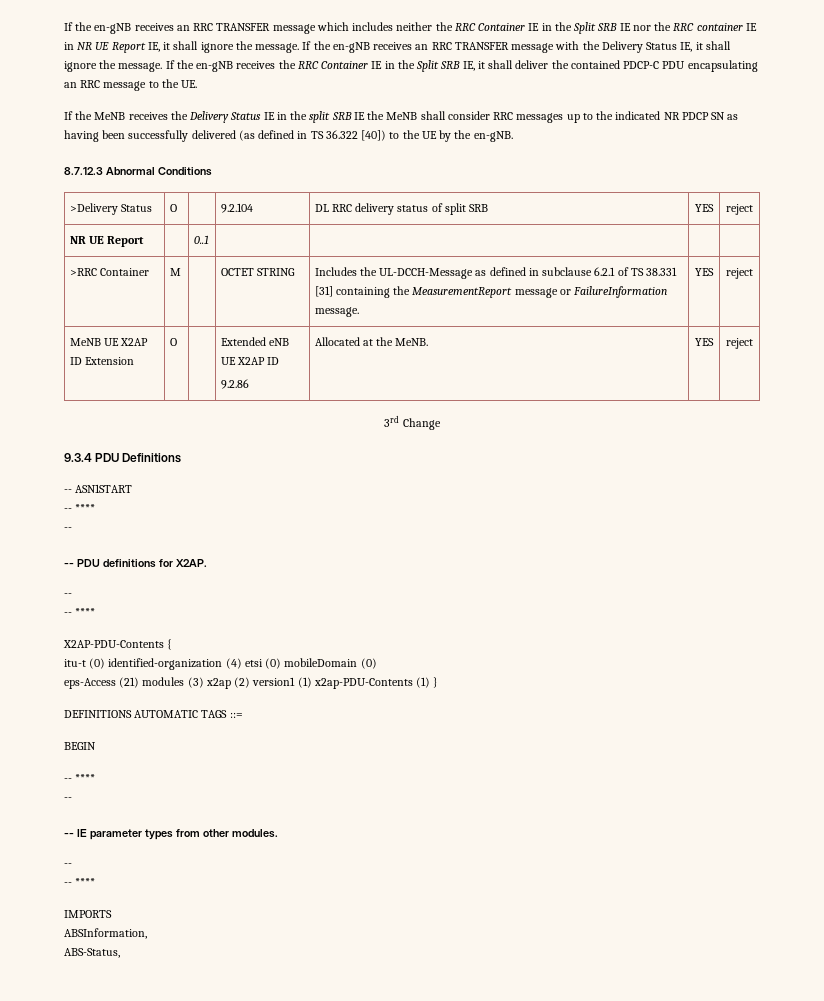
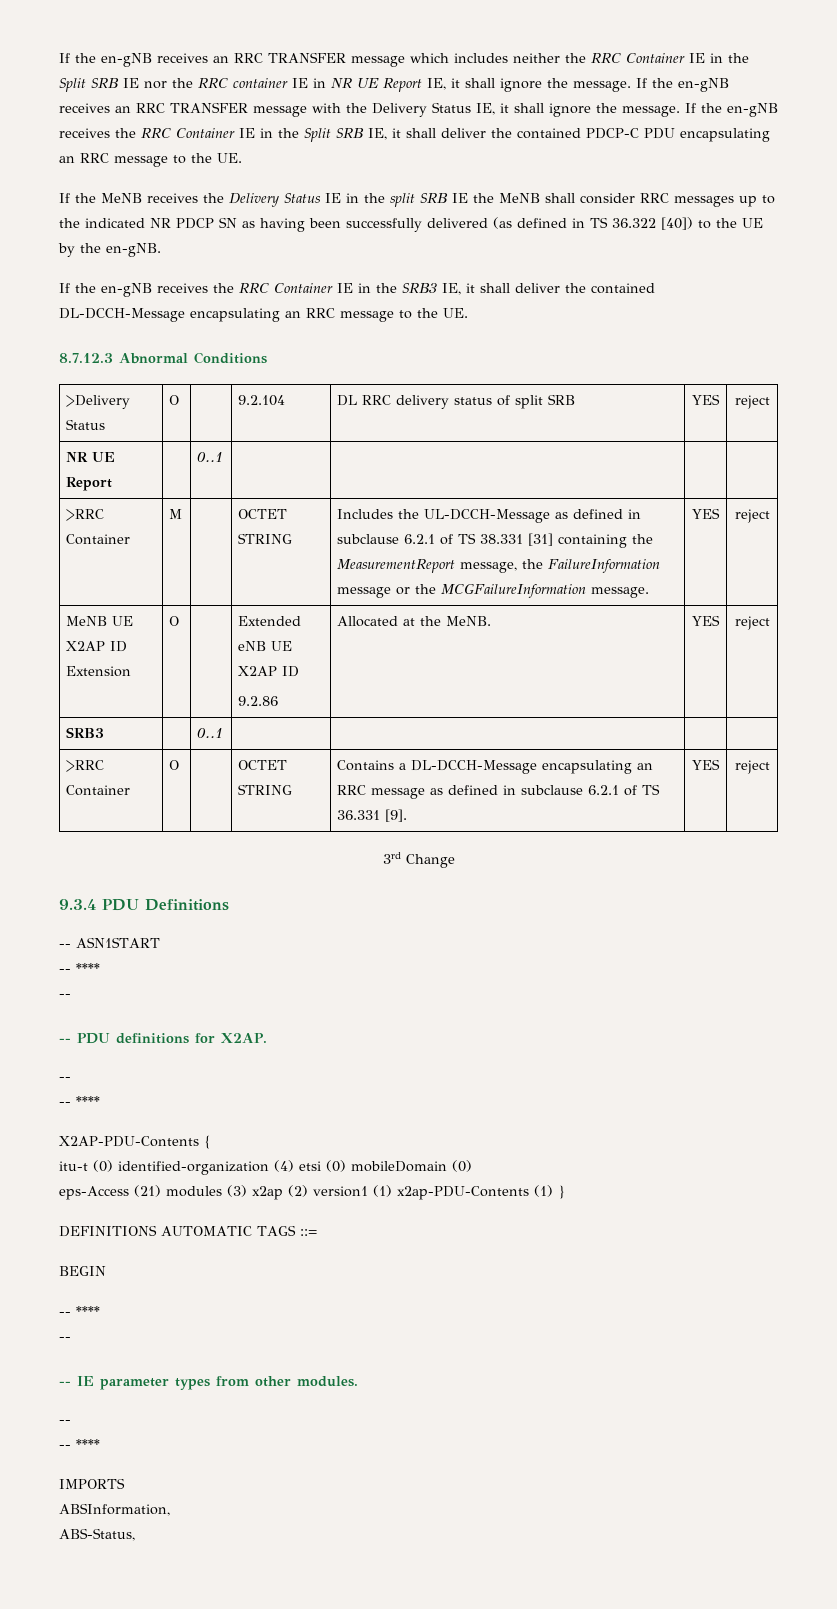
+ If the en-gNB receives the RRC Container IE in the SRB3 IE, it shall deliver the contained DL-DCCH-Message encapsulating an RRC message to the UE.
- >RRC Container | M | | OCTET STRING | Includes the UL-DCCH-Message as defined in subclause 6.2.1 of TS 38.331 [31] containing the MeasurementReport message or FailureInformation message. | YES | reject
+ >RRC Container | M | | OCTET STRING | Includes the UL-DCCH-Message as defined in subclause 6.2.1 of TS 38.331 [31] containing the MeasurementReport message, the FailureInformation message or the MCGFailureInformation message. | YES | reject
+ SRB3 | | 0..1 | | | |
+ >RRC Container | O | | OCTET STRING | Contains a DL-DCCH-Message encapsulating an RRC message as defined in subclause 6.2.1 of TS 36.331 [9]. | YES | reject

